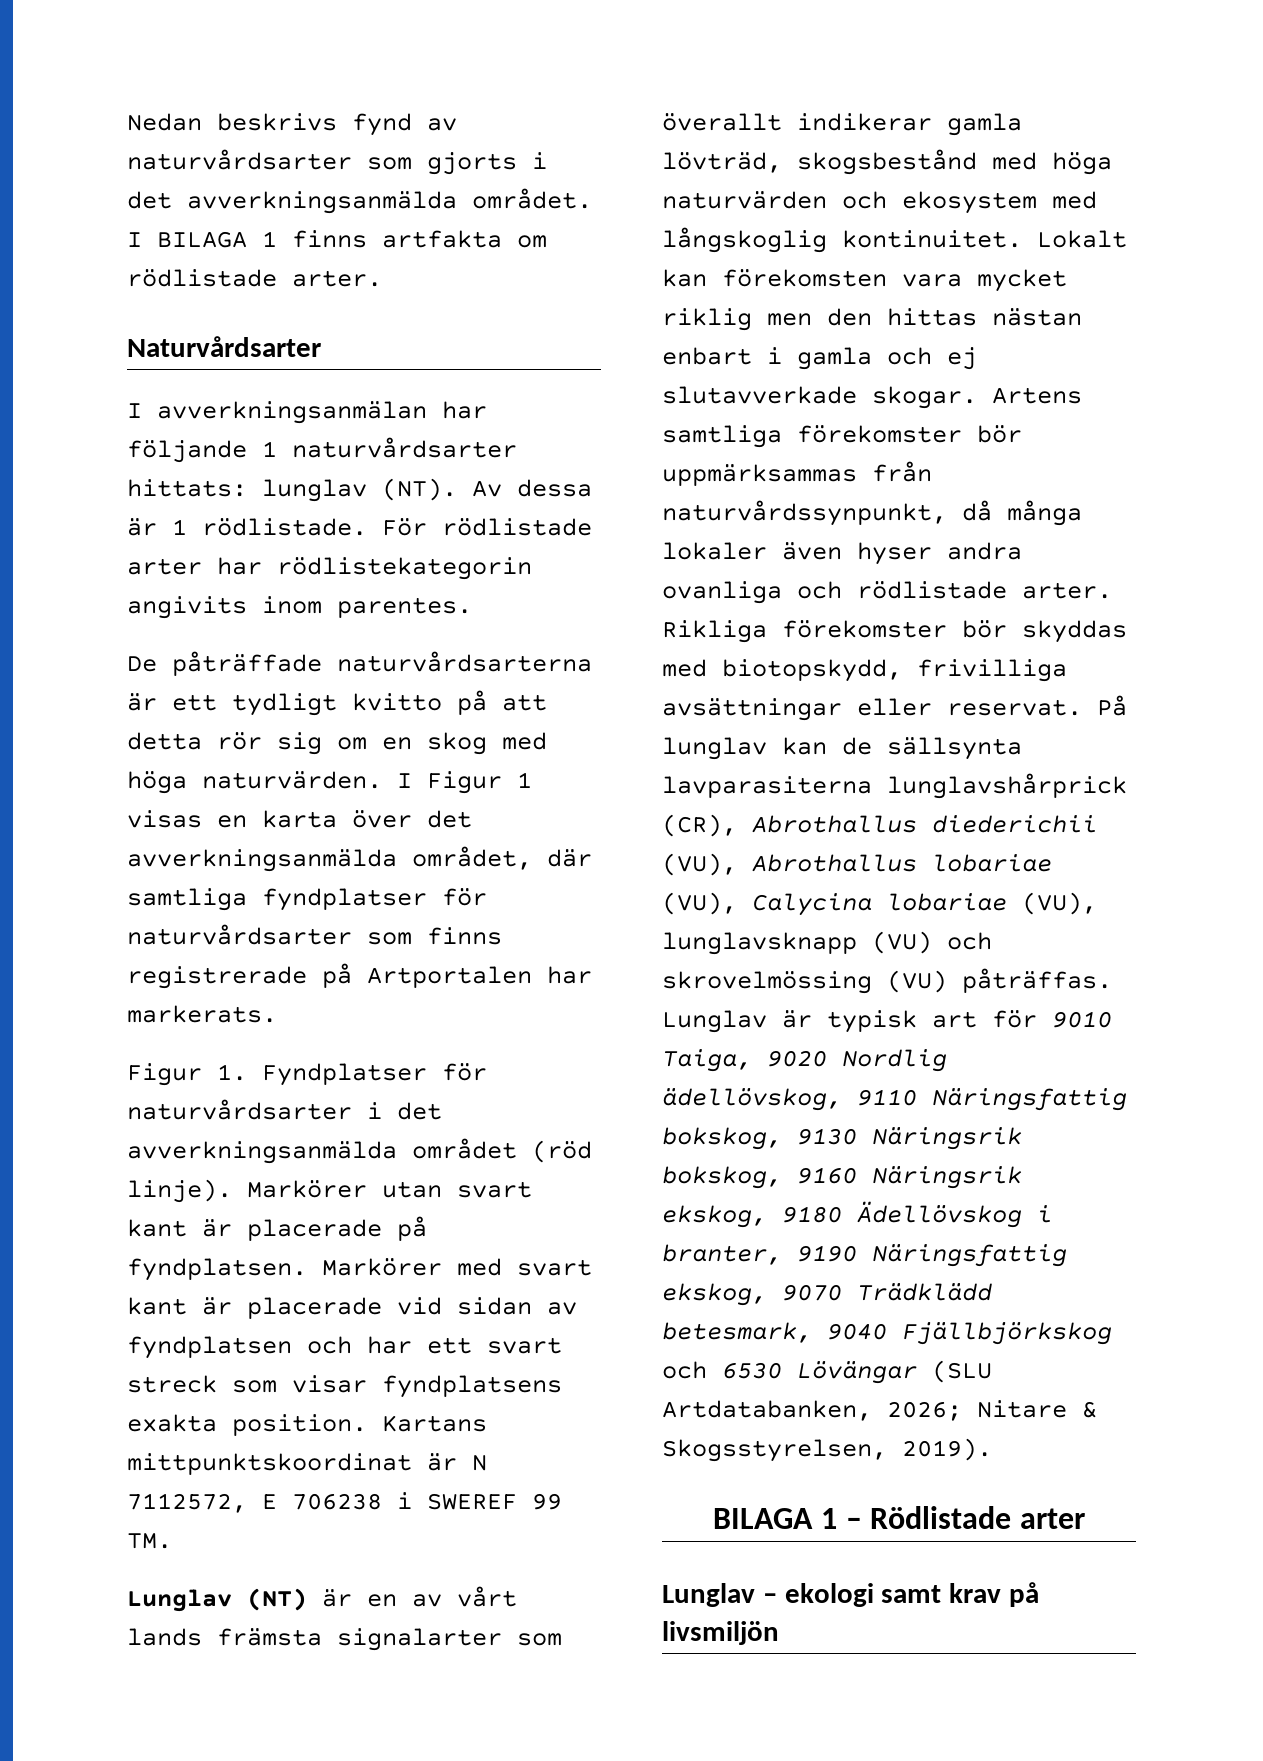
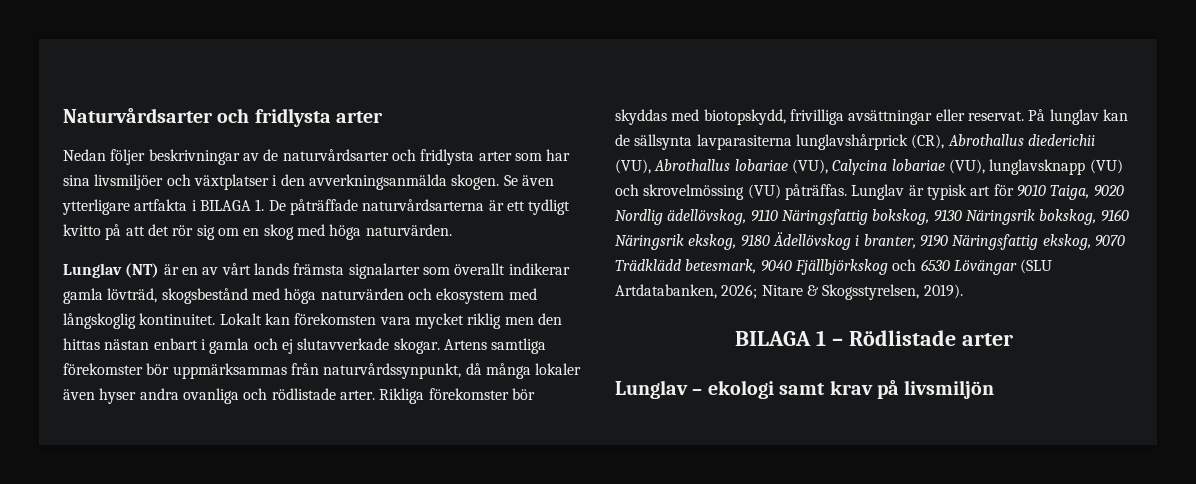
- Nedan beskrivs fynd av naturvårdsarter som gjorts i det avverkningsanmälda området. I BILAGA 1 finns artfakta om rödlistade arter.
- Naturvårdsarter
- I avverkningsanmälan har följande 1 naturvårdsarter hittats: lunglav (NT). Av dessa är 1 rödlistade. För rödlistade arter har rödlistekategorin angivits inom parentes.
- De påträffade naturvårdsarterna är ett tydligt kvitto på att detta rör sig om en skog med höga naturvärden. I Figur 1 visas en karta över det avverkningsanmälda området, där samtliga fyndplatser för naturvårdsarter som finns registrerade på Artportalen har markerats.
- Figur 1. Fyndplatser för naturvårdsarter i det avverkningsanmälda området (röd linje). Markörer utan svart kant är placerade på fyndplatsen. Markörer med svart kant är placerade vid sidan av fyndplatsen och har ett svart streck som visar fyndplatsens exakta position. Kartans mittpunktskoordinat är N 7112572, E 706238 i SWEREF 99 TM.
+ Naturvårdsarter och fridlysta arter
+ Nedan följer beskrivningar av de naturvårdsarter och fridlysta arter som har sina livsmiljöer och växtplatser i den avverkningsanmälda skogen. Se även ytterligare artfakta i BILAGA 1. De påträffade naturvårdsarterna är ett tydligt kvitto på att det rör sig om en skog med höga naturvärden.

